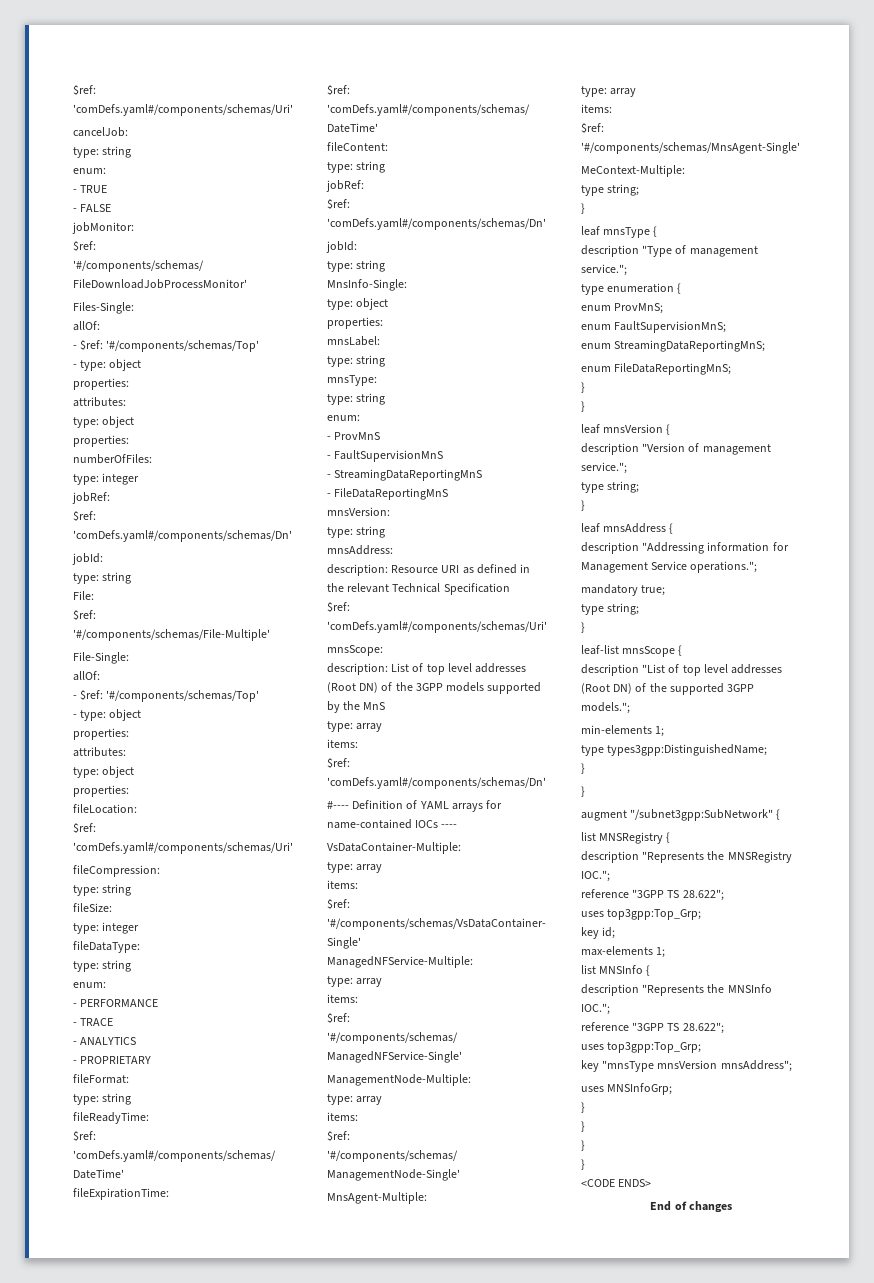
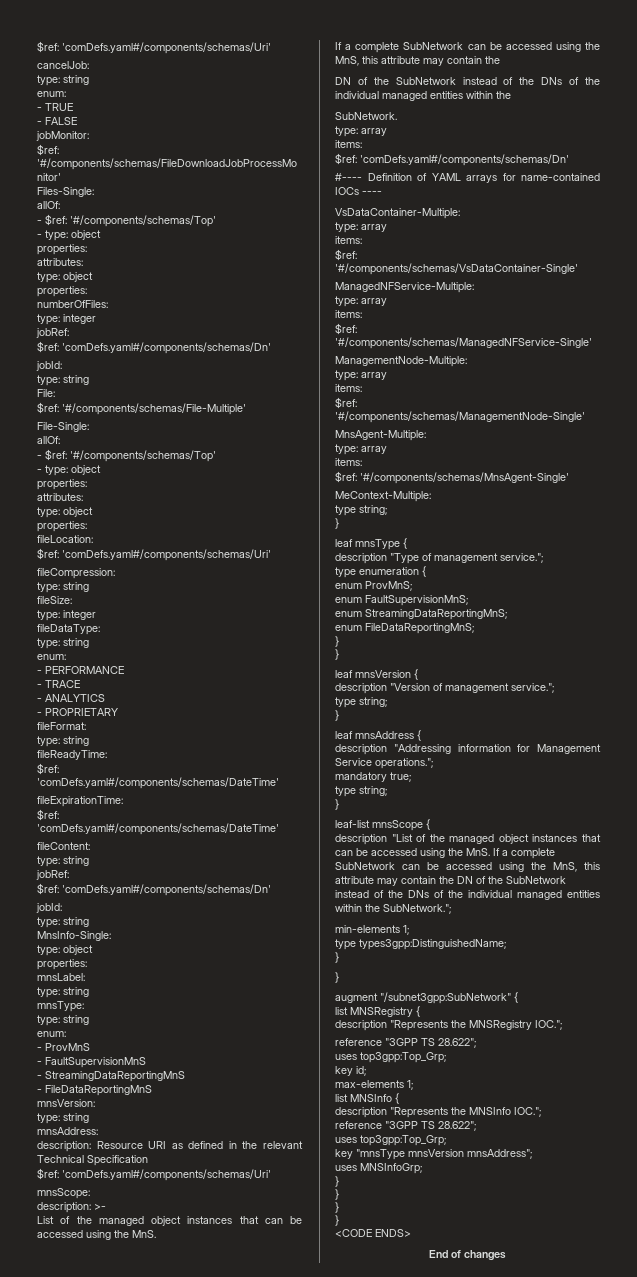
- description: List of top level addresses (Root DN) of the 3GPP models supported by the MnS
+ description: >-
+ List of the managed object instances that can be accessed using the MnS.
+ If a complete SubNetwork can be accessed using the MnS, this attribute may contain the
+ DN of the SubNetwork instead of the DNs of the individual managed entities within the
+ SubNetwork.
- description "List of top level addresses (Root DN) of the supported 3GPP models.";
+ description "List of the managed object instances that can be accessed using the MnS. If a complete SubNetwork can be accessed using the MnS, this attribute may contain the DN of the SubNetwork instead of the DNs of the individual managed entities within the SubNetwork.";

